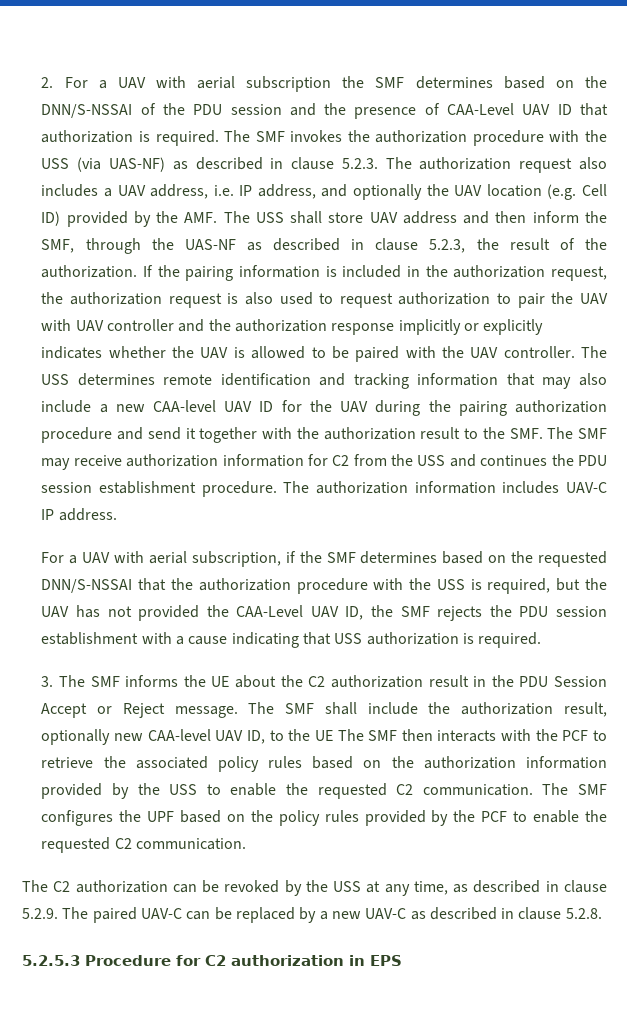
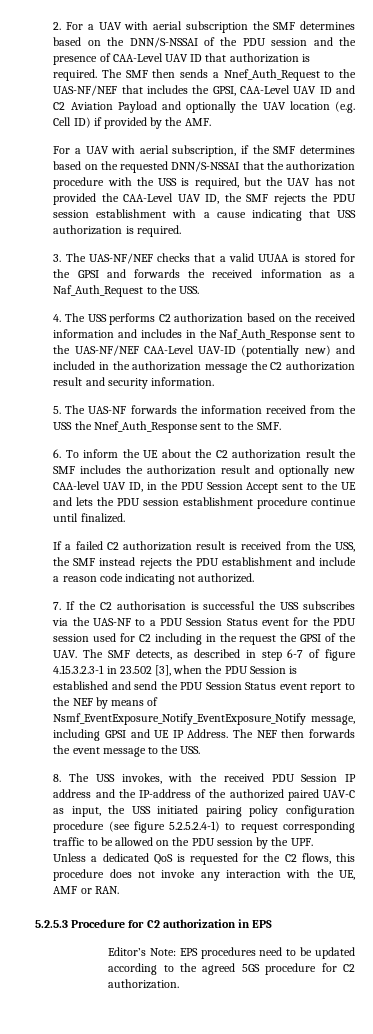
- The SMF invokes the authorization procedure with the USS (via UAS-NF) as described in clause 5.2.3. The authorization request also includes a UAV address, i.e. IP address, and optionally the UAV location (e.g. Cell ID) provided by the AMF. The USS shall store UAV address and then inform the SMF, through the UAS-NF as described in clause 5.2.3, the result of the authorization. If the pairing information is included in the authorization request, the authorization request is also used to request authorization to pair the UAV with UAV controller and the authorization response implicitly or explicitly indicates whether the UAV is allowed to be paired with the UAV controller. The USS determines remote identification and tracking information that may also include a new CAA-level UAV ID for the UAV during the pairing authorization procedure and send it together with the authorization result to the SMF. The SMF may receive authorization information for C2 from the USS and continues the PDU session establishment procedure. The authorization information includes UAV-C IP address.
+ The SMF then sends a Nnef_Auth_Request to the UAS-NF/NEF that includes the GPSI, CAA-Level UAV ID and C2 Aviation Payload and optionally the UAV location (e.g. Cell ID) if provided by the AMF.
- 3. The SMF informs the UE about the C2 authorization result in the PDU Session Accept or Reject message. The SMF shall include the authorization result, optionally new CAA-level UAV ID, to the UE The SMF then interacts with the PCF to retrieve the associated policy rules based on the authorization information provided by the USS to enable the requested C2 communication. The SMF configures the UPF based on the policy rules provided by the PCF to enable the requested C2 communication.
- The C2 authorization can be revoked by the USS at any time, as described in clause 5.2.9. The paired UAV-C can be replaced by a new UAV-C as described in clause 5.2.8.
+ 3. The UAS-NF/NEF checks that a valid UUAA is stored for the GPSI and forwards the received information as a Naf_Auth_Request to the USS.
+ 4. The USS performs C2 authorization based on the received information and includes in the Naf_Auth_Response sent to the UAS-NF/NEF CAA-Level UAV-ID (potentially new) and included in the authorization message the C2 authorization result and security information.
+ 5. The UAS-NF forwards the information received from the USS the Nnef_Auth_Response sent to the SMF.
+ 6. To inform the UE about the C2 authorization result the SMF includes the authorization result and optionally new CAA-level UAV ID, in the PDU Session Accept sent to the UE and lets the PDU session establishment procedure continue until finalized.
+ If a failed C2 authorization result is received from the USS, the SMF instead rejects the PDU establishment and include a reason code indicating not authorized.
+ 7. If the C2 authorisation is successful the USS subscribes via the UAS-NF to a PDU Session Status event for the PDU session used for C2 including in the request the GPSI of the UAV. The SMF detects, as described in step 6-7 of figure 4.15.3.2.3-1 in 23.502 [3], when the PDU Session is established and send the PDU Session Status event report to the NEF by means of Nsmf_EventExposure_Notify_EventExposure_Notify message, including GPSI and UE IP Address. The NEF then forwards the event message to the USS.
+ 8. The USS invokes, with the received PDU Session IP address and the IP-address of the authorized paired UAV-C as input, the USS initiated pairing policy configuration procedure (see figure 5.2.5.2.4-1) to request corresponding traffic to be allowed on the PDU session by the UPF.
+ Unless a dedicated QoS is requested for the C2 flows, this procedure does not invoke any interaction with the UE, AMF or RAN.
+ Editor’s Note: EPS procedures need to be updated according to the agreed 5GS procedure for C2 authorization.

